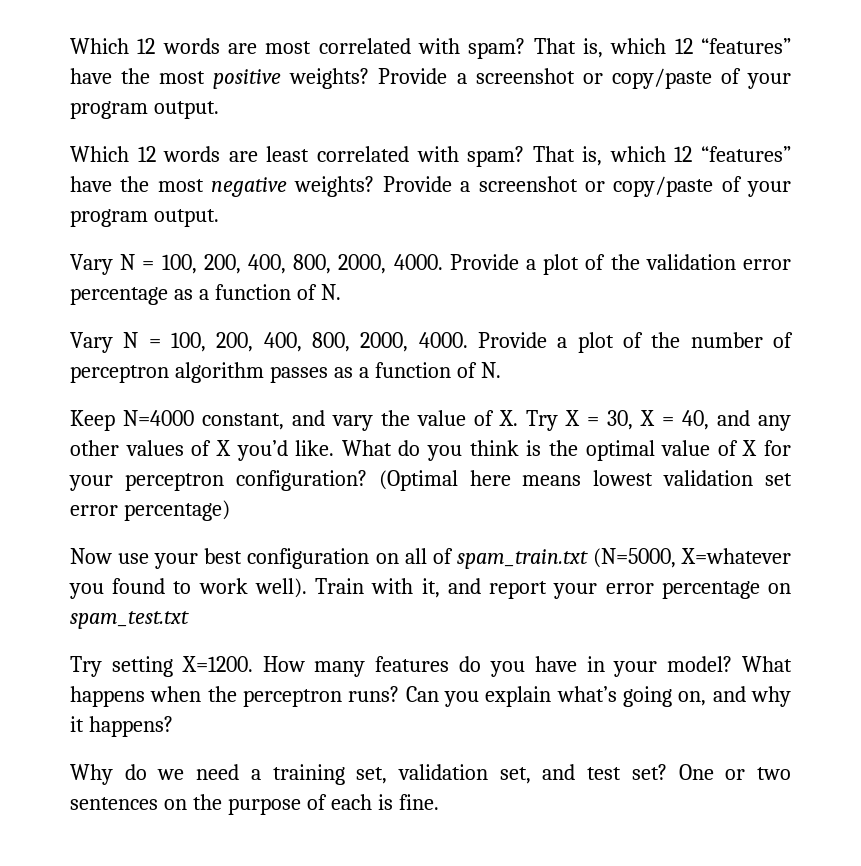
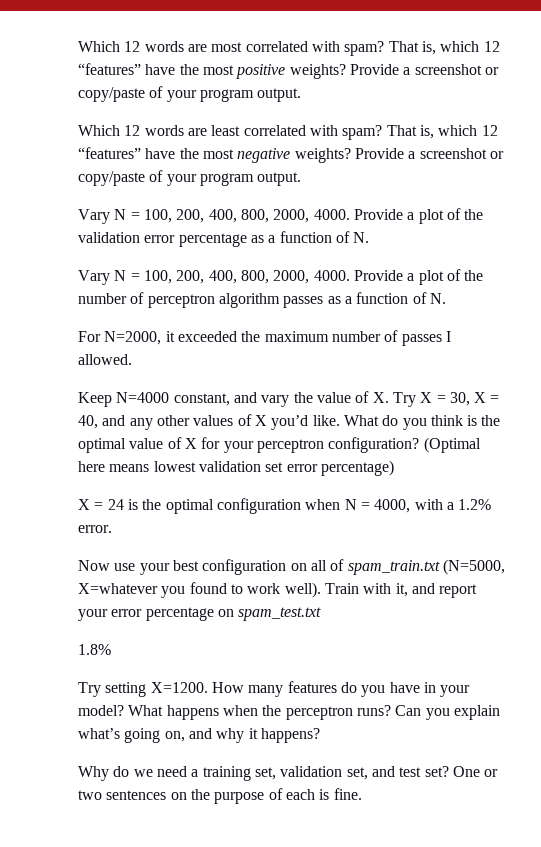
+ For N=2000, it exceeded the maximum number of passes I allowed.
+ X = 24 is the optimal configuration when N = 4000, with a 1.2% error.
+ 1.8%

